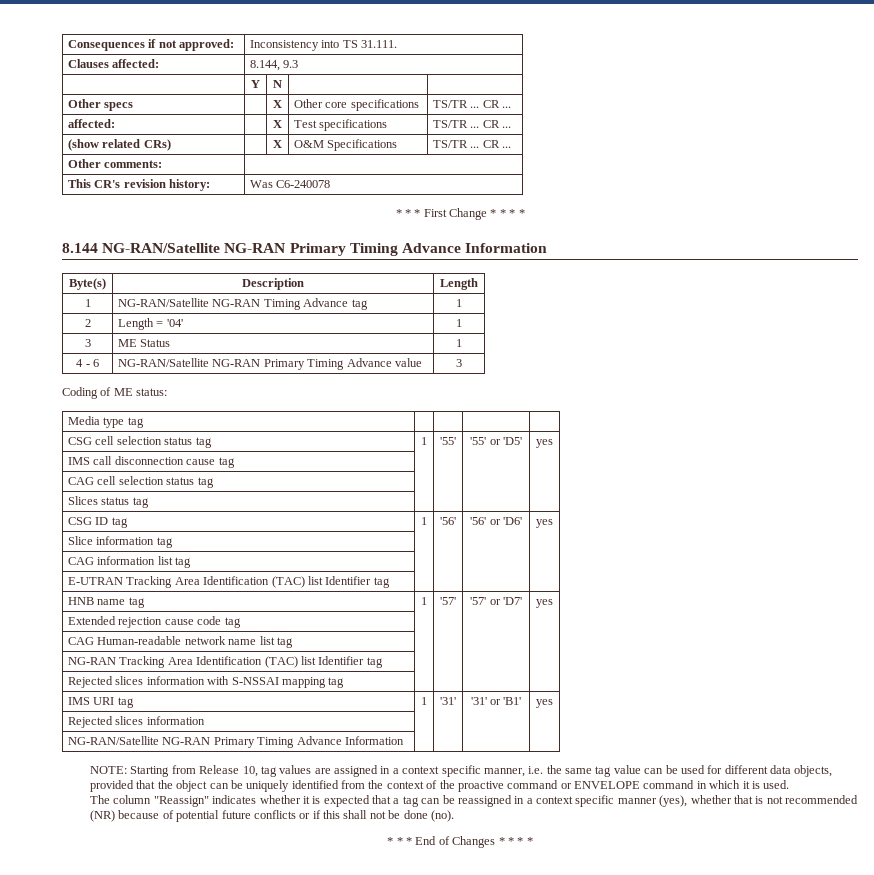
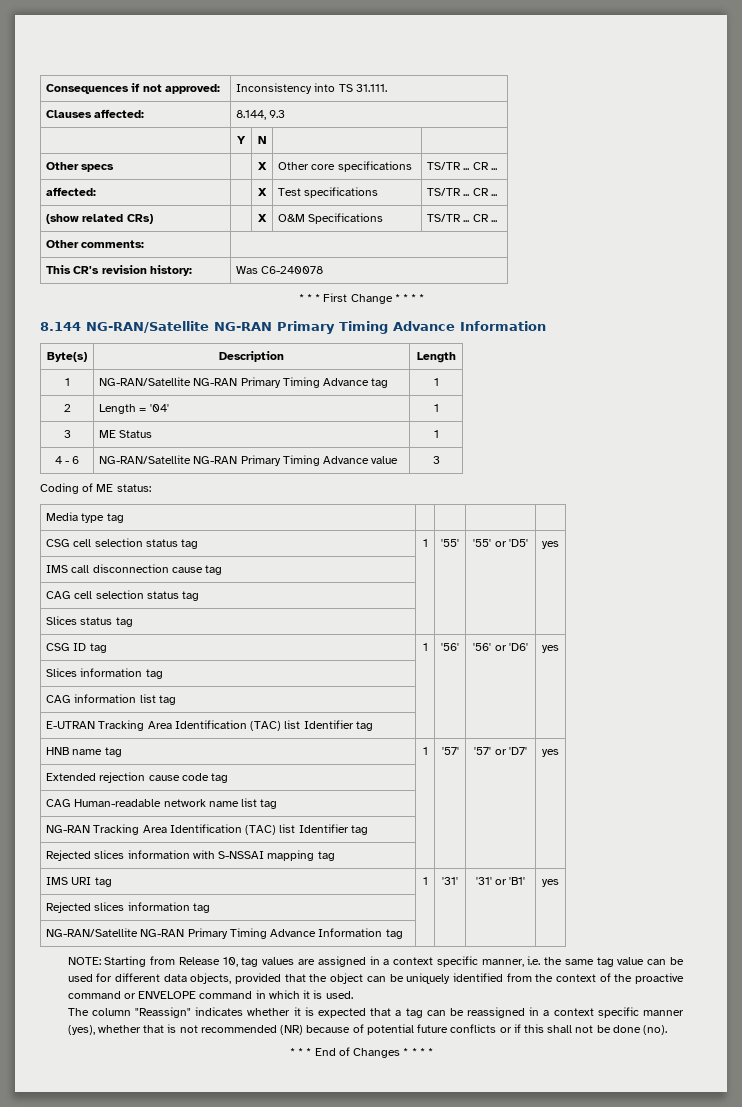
- 1 | NG-RAN/Satellite NG-RAN Timing Advance tag | 1
+ 1 | NG-RAN/Satellite NG-RAN Primary Timing Advance tag | 1
- Slice information tag | | | |
+ Slices information tag | | | |
- Rejected slices information | | | |
- NG-RAN/Satellite NG-RAN Primary Timing Advance Information | | | |
+ Rejected slices information tag | | | |
+ NG-RAN/Satellite NG-RAN Primary Timing Advance Information tag | | | |

